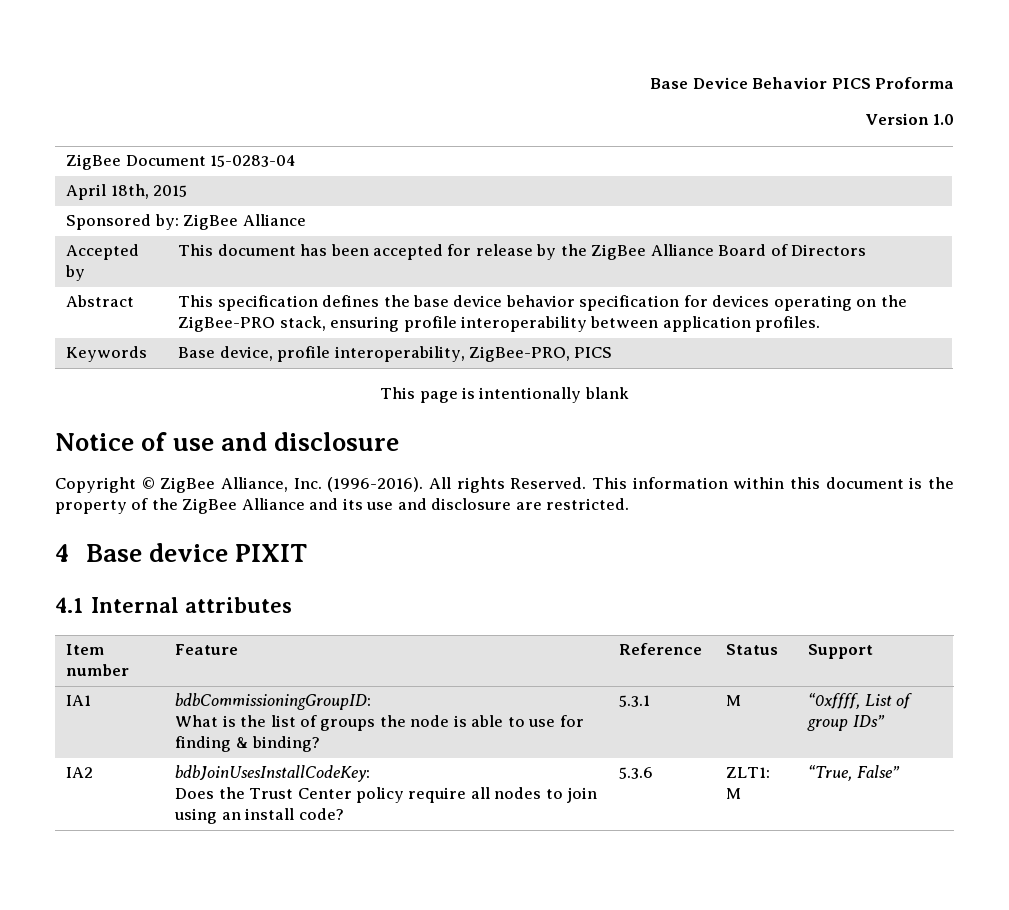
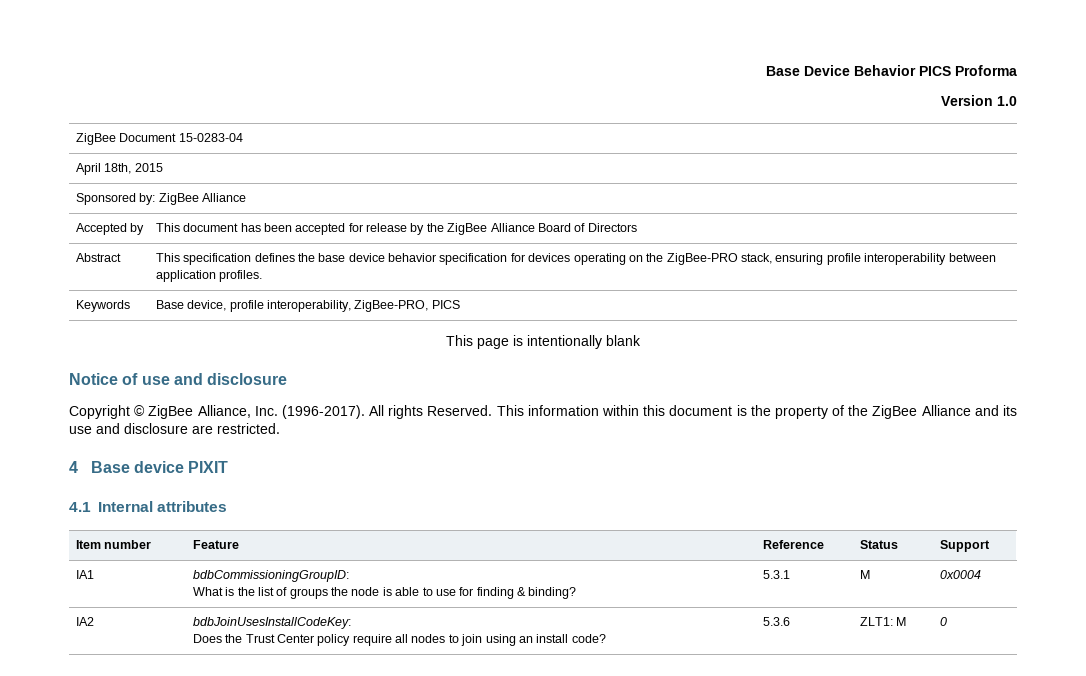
- Copyright © ZigBee Alliance, Inc. (1996-2016).
+ Copyright © ZigBee Alliance, Inc. (1996-2017).
  IA1 | bdbCommissioningGroupID:
- What is the list of groups the node is able to use for finding & binding? | 5.3.1 | M | “0xffff, List of group IDs”
+ What is the list of groups the node is able to use for finding & binding? | 5.3.1 | M | 0x0004
  IA2 | bdbJoinUsesInstallCodeKey:
- Does the Trust Center policy require all nodes to join using an install code? | 5.3.6 | ZLT1: M | “True, False”
+ Does the Trust Center policy require all nodes to join using an install code? | 5.3.6 | ZLT1: M | 0

